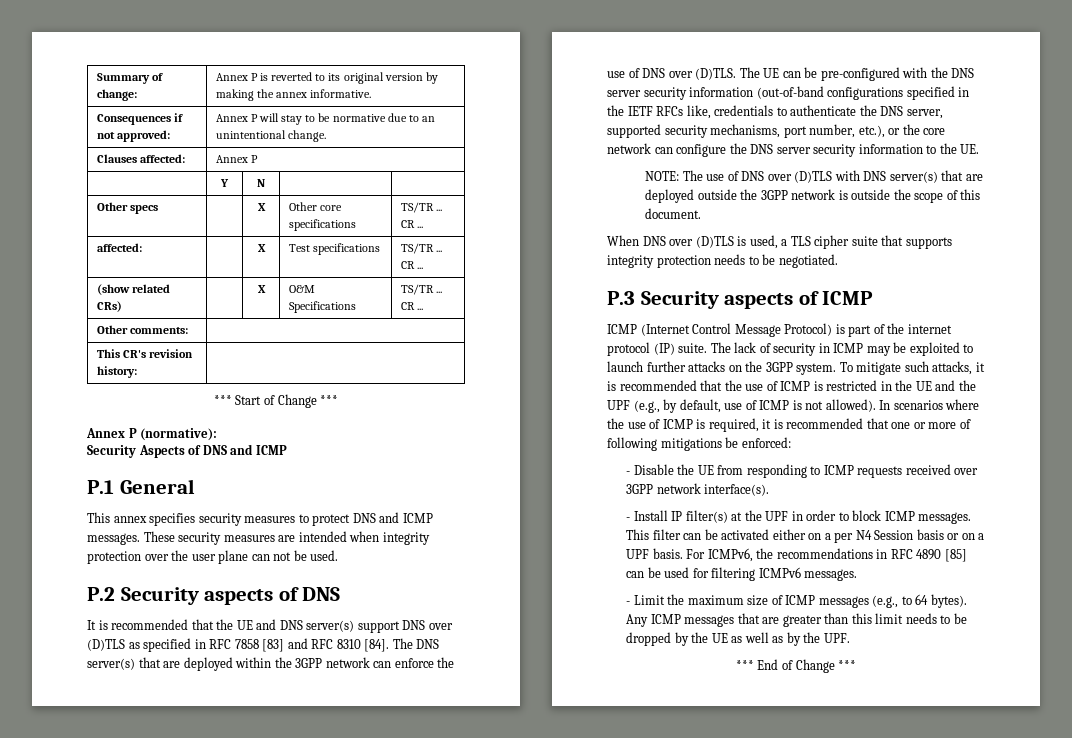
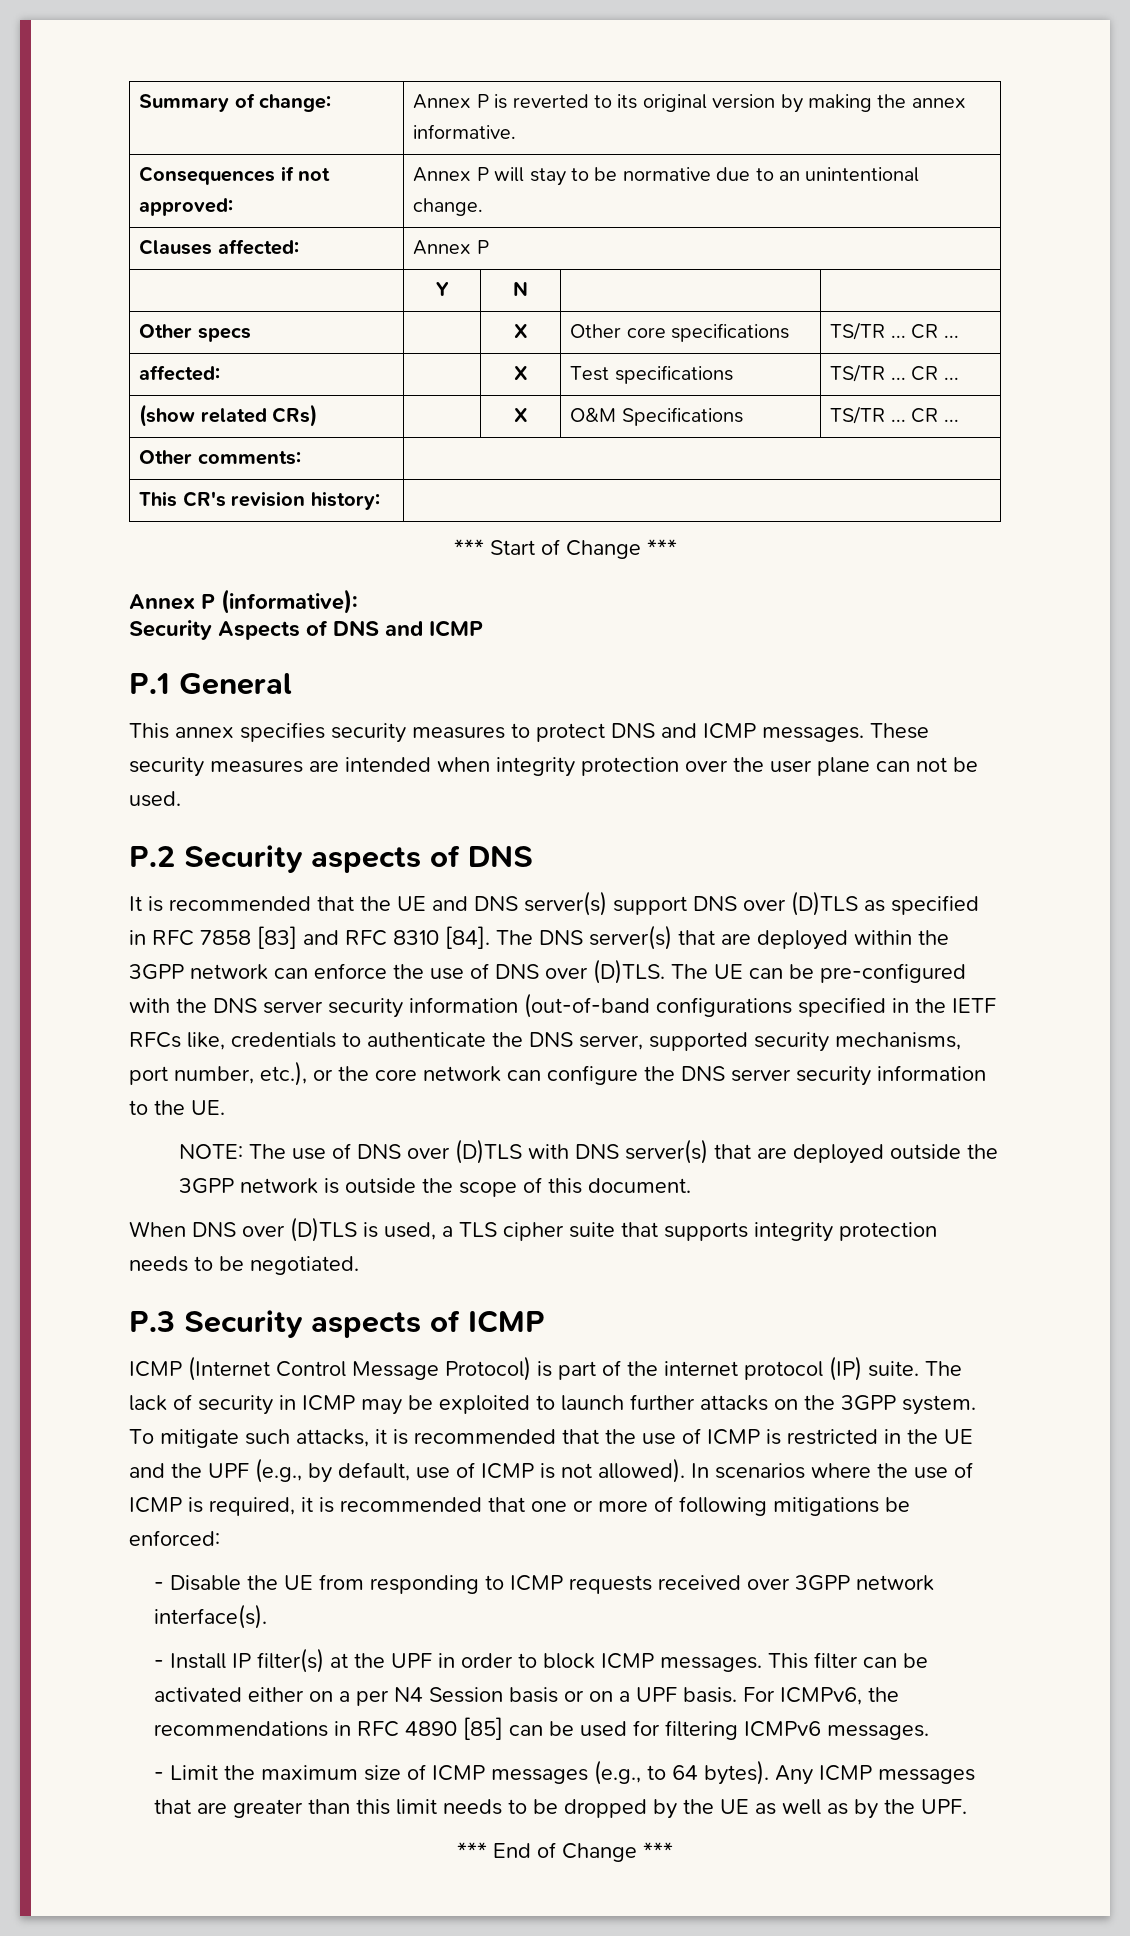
- Annex P (normative):
+ Annex P (informative):

